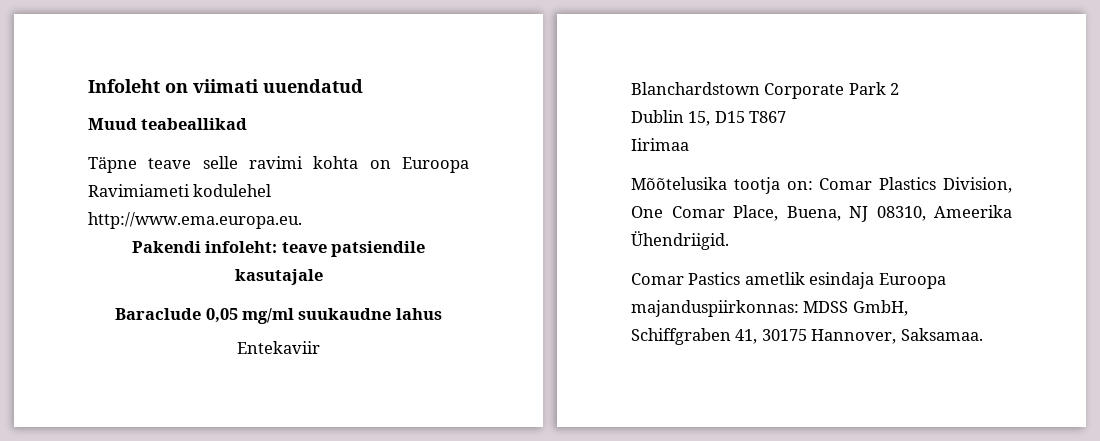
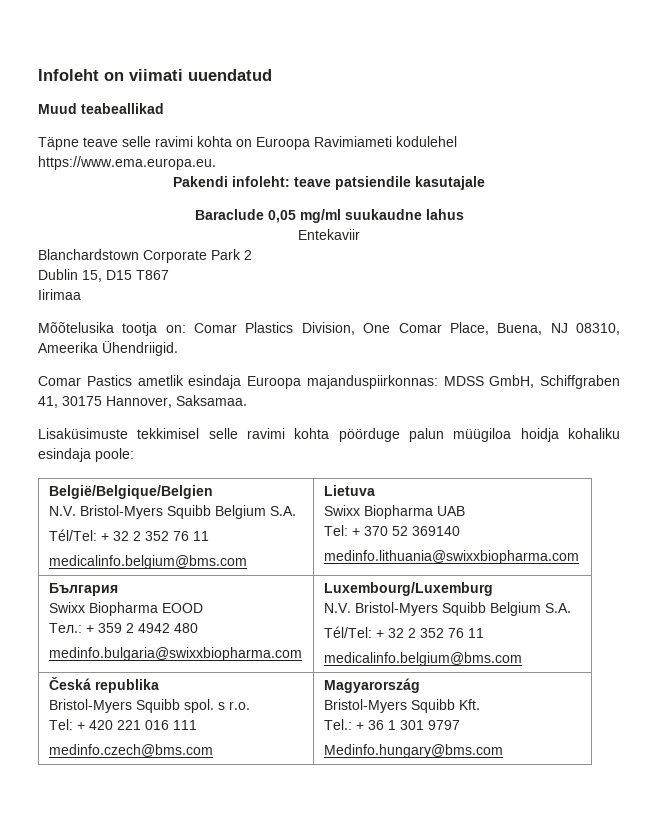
- Täpne teave selle ravimi kohta on Euroopa Ravimiameti kodulehel http://www.ema.europa.eu.
+ Täpne teave selle ravimi kohta on Euroopa Ravimiameti kodulehel https://www.ema.europa.eu.
+ Lisaküsimuste tekkimisel selle ravimi kohta pöörduge palun müügiloa hoidja kohaliku esindaja poole:
+ België/Belgique/Belgien
+ N.V. Bristol-Myers Squibb Belgium S.A.
+ Tél/Tel: + 32 2 352 76 11
+ medicalinfo.belgium@bms.com | Lietuva
+ Swixx Biopharma UAB
+ Tel: + 370 52 369140
+ medinfo.lithuania@swixxbiopharma.com
+ България
+ Swixx Biopharma EOOD
+ Teл.: + 359 2 4942 480
+ medinfo.bulgaria@swixxbiopharma.com | Luxembourg/Luxemburg
+ N.V. Bristol-Myers Squibb Belgium S.A.
+ Tél/Tel: + 32 2 352 76 11
+ medicalinfo.belgium@bms.com
+ Česká republika
+ Bristol-Myers Squibb spol. s r.o.
+ Tel: + 420 221 016 111
+ medinfo.czech@bms.com | Magyarország
+ Bristol-Myers Squibb Kft.
+ Tel.: + 36 1 301 9797
+ Medinfo.hungary@bms.com

